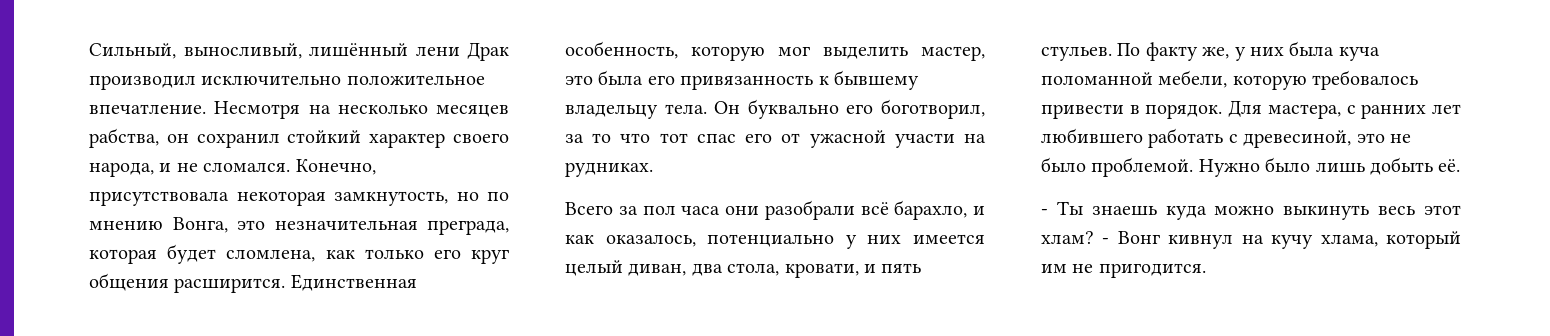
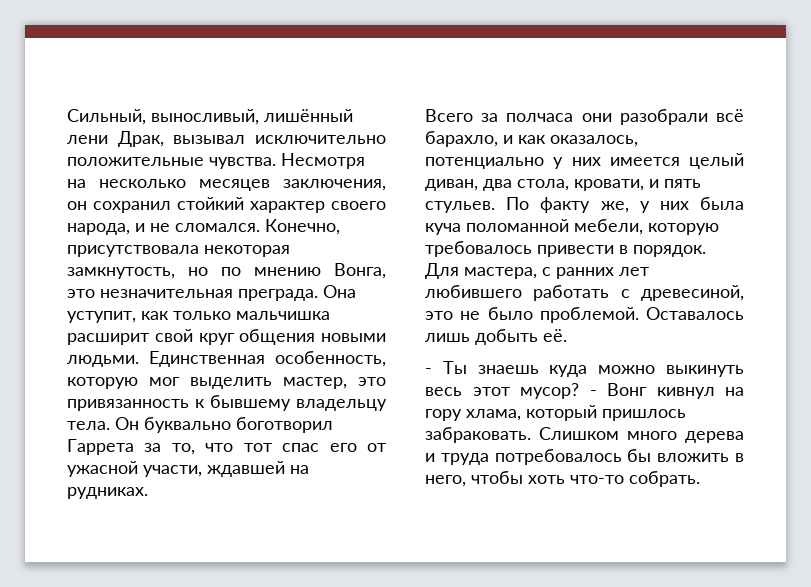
- Сильный, выносливый, лишённый лени Драк производил исключительно положительное впечатление.
+ Сильный, выносливый, лишённый лени Драк, вызывал исключительно положительные чувства.
- Несмотря на несколько месяцев рабства, он сохранил стойкий характер своего народа, и не сломался.
+ Несмотря на несколько месяцев заключения, он сохранил стойкий характер своего народа, и не сломался.
- Конечно, присутствовала некоторая замкнутость, но по мнению Вонга, это незначительная преграда, которая будет сломлена, как только его круг общения расширится.
+ Конечно, присутствовала некоторая замкнутость, но по мнению Вонга, это незначительная преграда. Она уступит, как только мальчишка расширит свой круг общения новыми людьми.
- Единственная особенность, которую мог выделить мастер, это была его привязанность к бывшему владельцу тела.
+ Единственная особенность, которую мог выделить мастер, это привязанность к бывшему владельцу тела.
- Он буквально его боготворил, за то что тот спас его от ужасной участи на рудниках.
+ Он буквально боготворил Гаррета за то, что тот спас его от ужасной участи, ждавшей на рудниках.
- Всего за пол часа они разобрали всё барахло, и как оказалось, потенциально у них имеется целый диван, два стола, кровати, и пять стульев.
+ Всего за полчаса они разобрали всё барахло, и как оказалось, потенциально у них имеется целый диван, два стола, кровати, и пять стульев.
- Нужно было лишь добыть её.
+ Оставалось лишь добыть её.
- - Ты знаешь куда можно выкинуть весь этот хлам?
+ - Ты знаешь куда можно выкинуть весь этот мусор?
- - Вонг кивнул на кучу хлама, который им не пригодится.
+ - Вонг кивнул на гору хлама, который пришлось забраковать. Слишком много дерева и труда потребовалось бы вложить в него, чтобы хоть что-то собрать.

